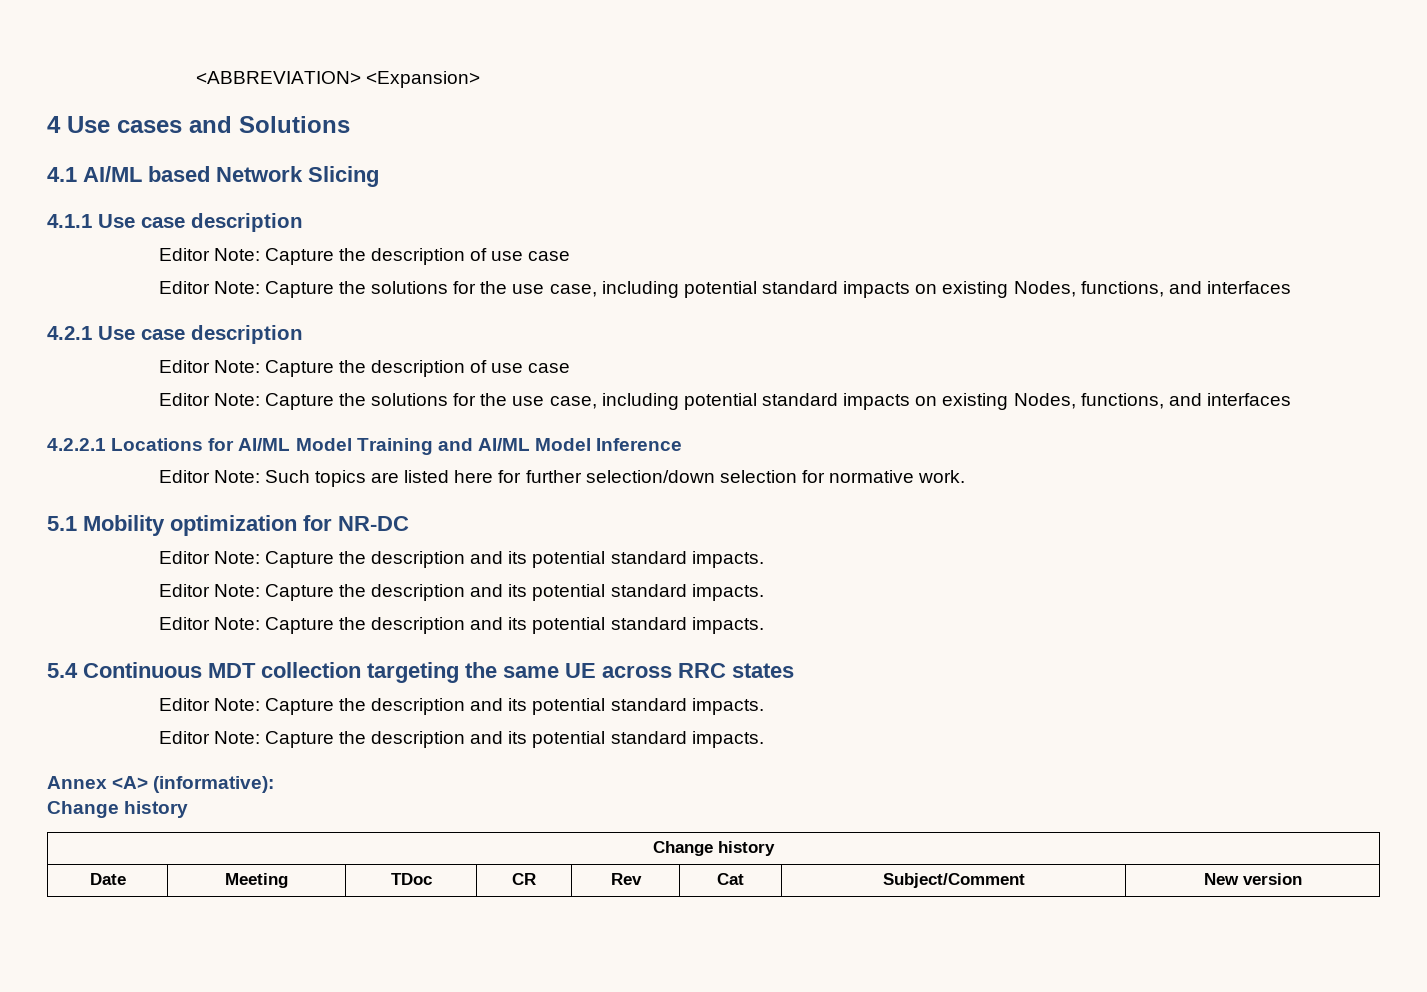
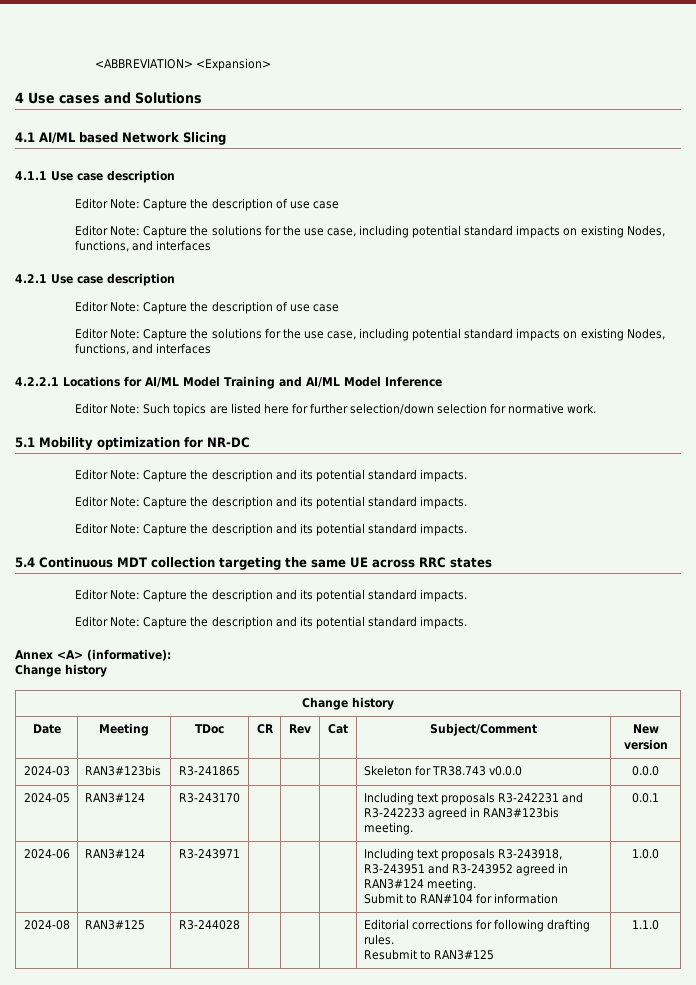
+ 2024-03 | RAN3#123bis | R3-241865 | | | | Skeleton for TR38.743 v0.0.0 | 0.0.0
+ 2024-05 | RAN3#124 | R3-243170 | | | | Including text proposals R3-242231 and R3-242233 agreed in RAN3#123bis meeting. | 0.0.1
+ 2024-06 | RAN3#124 | R3-243971 | | | | Including text proposals R3-243918, R3-243951 and R3-243952 agreed in RAN3#124 meeting.
+ Submit to RAN#104 for information | 1.0.0
+ 2024-08 | RAN3#125 | R3-244028 | | | | Editorial corrections for following drafting rules.
+ Resubmit to RAN3#125 | 1.1.0

